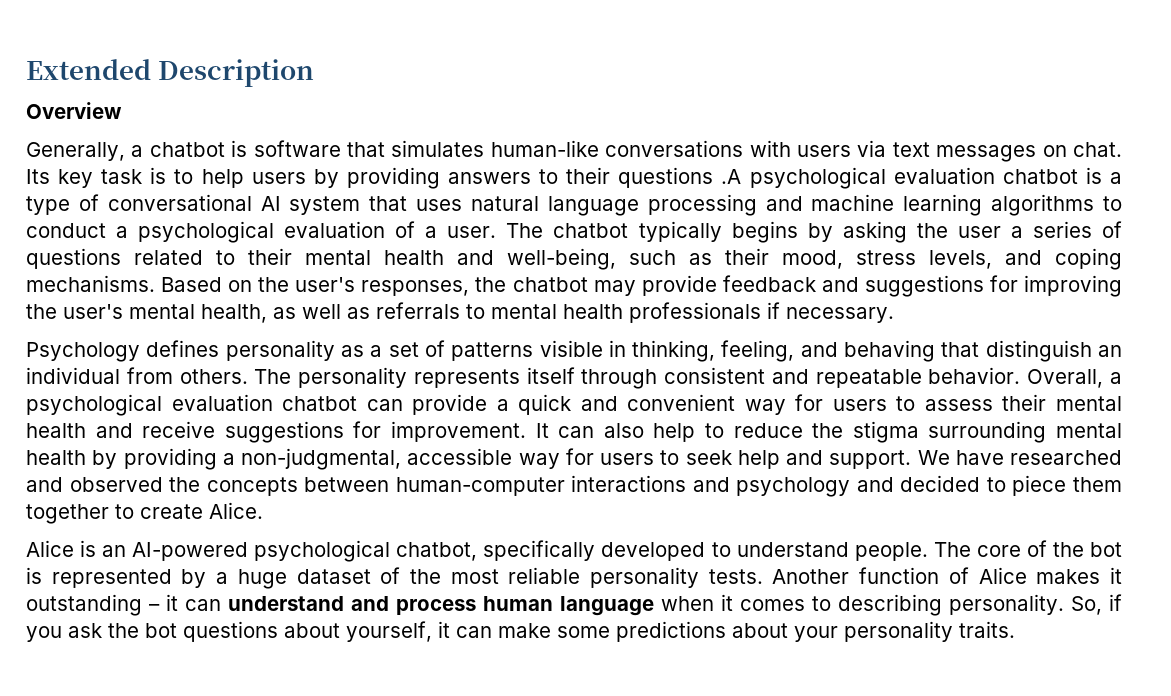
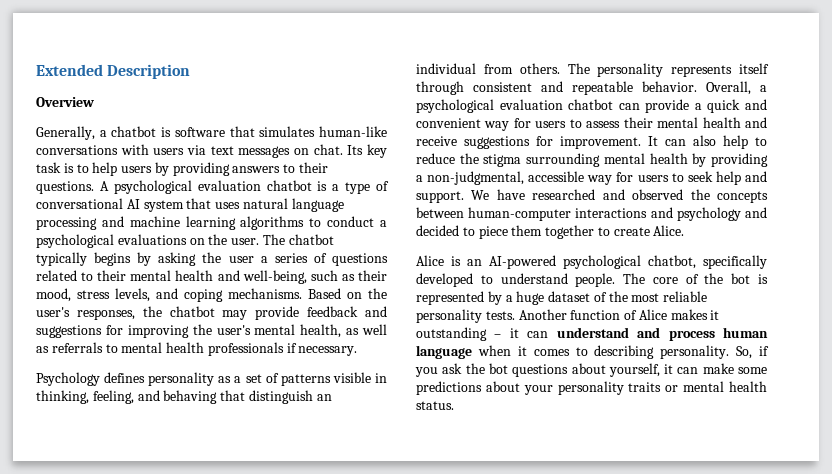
- Its key task is to help users by providing answers to their questions .A psychological evaluation chatbot is a type of conversational AI system that uses natural language processing and machine learning algorithms to conduct a psychological evaluation of a user.
+ Its key task is to help users by providing answers to their questions. A psychological evaluation chatbot is a type of conversational AI system that uses natural language processing and machine learning algorithms to conduct a psychological evaluations on the user.
- So, if you ask the bot questions about yourself, it can make some predictions about your personality traits.
+ So, if you ask the bot questions about yourself, it can make some predictions about your personality traits or mental health status.

